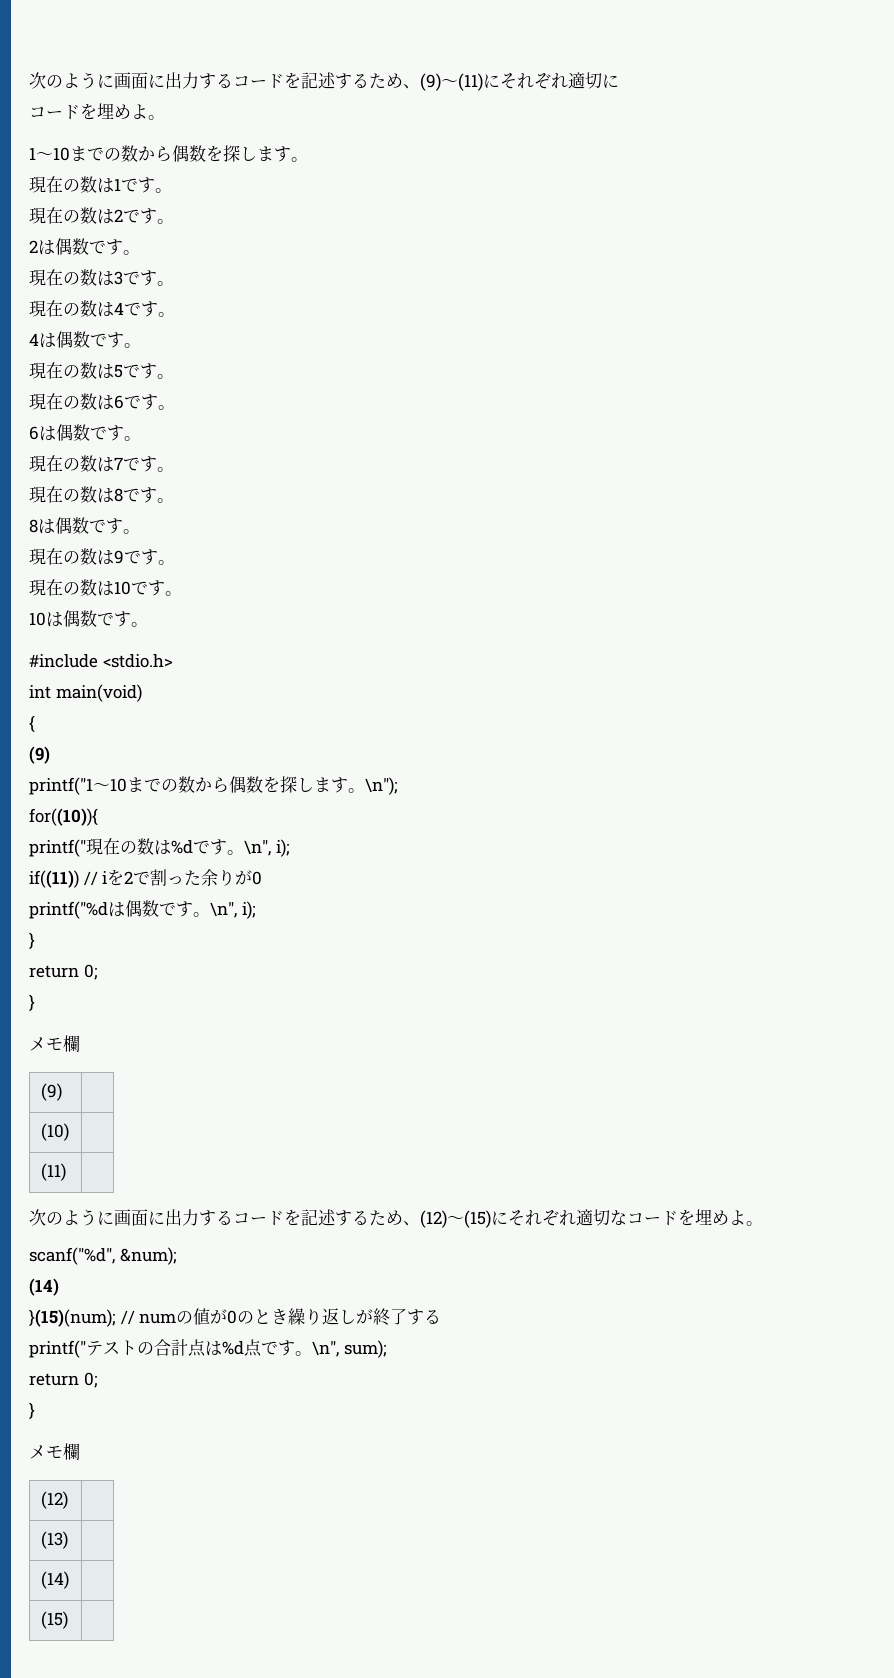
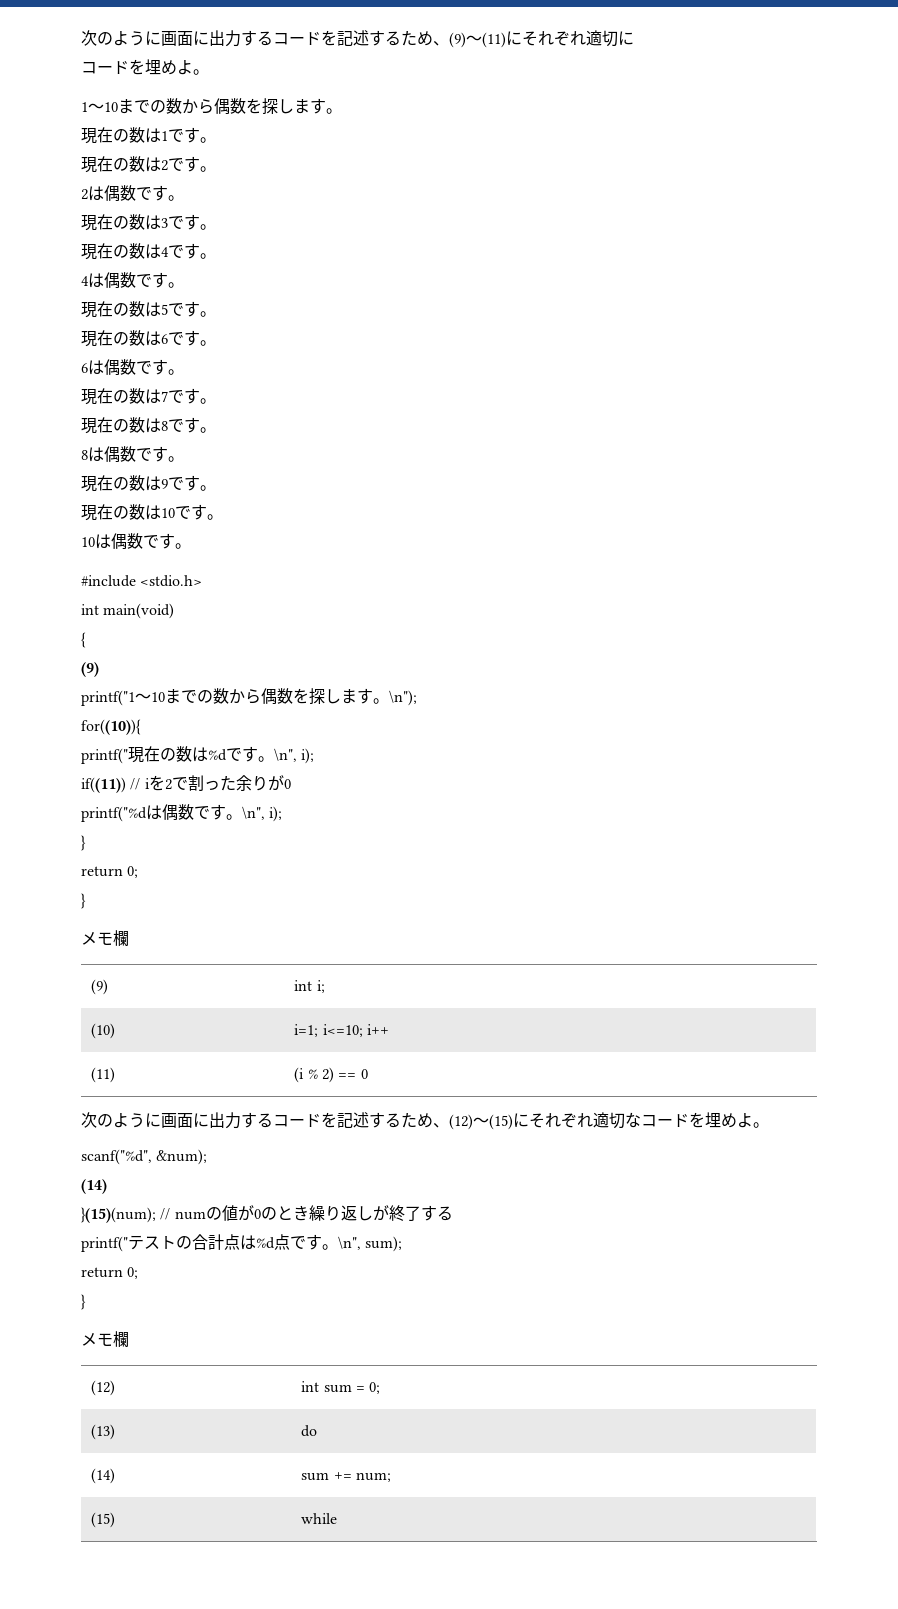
- (9) |
+ (9) | int i;
- (10) |
- (11) |
+ (10) | i=1; i<=10; i++
+ (11) | (i % 2) == 0
- (12) |
+ (12) | int sum = 0;
- (13) |
+ (13) | do
- (14) |
+ (14) | sum += num;
- (15) |
+ (15) | while

